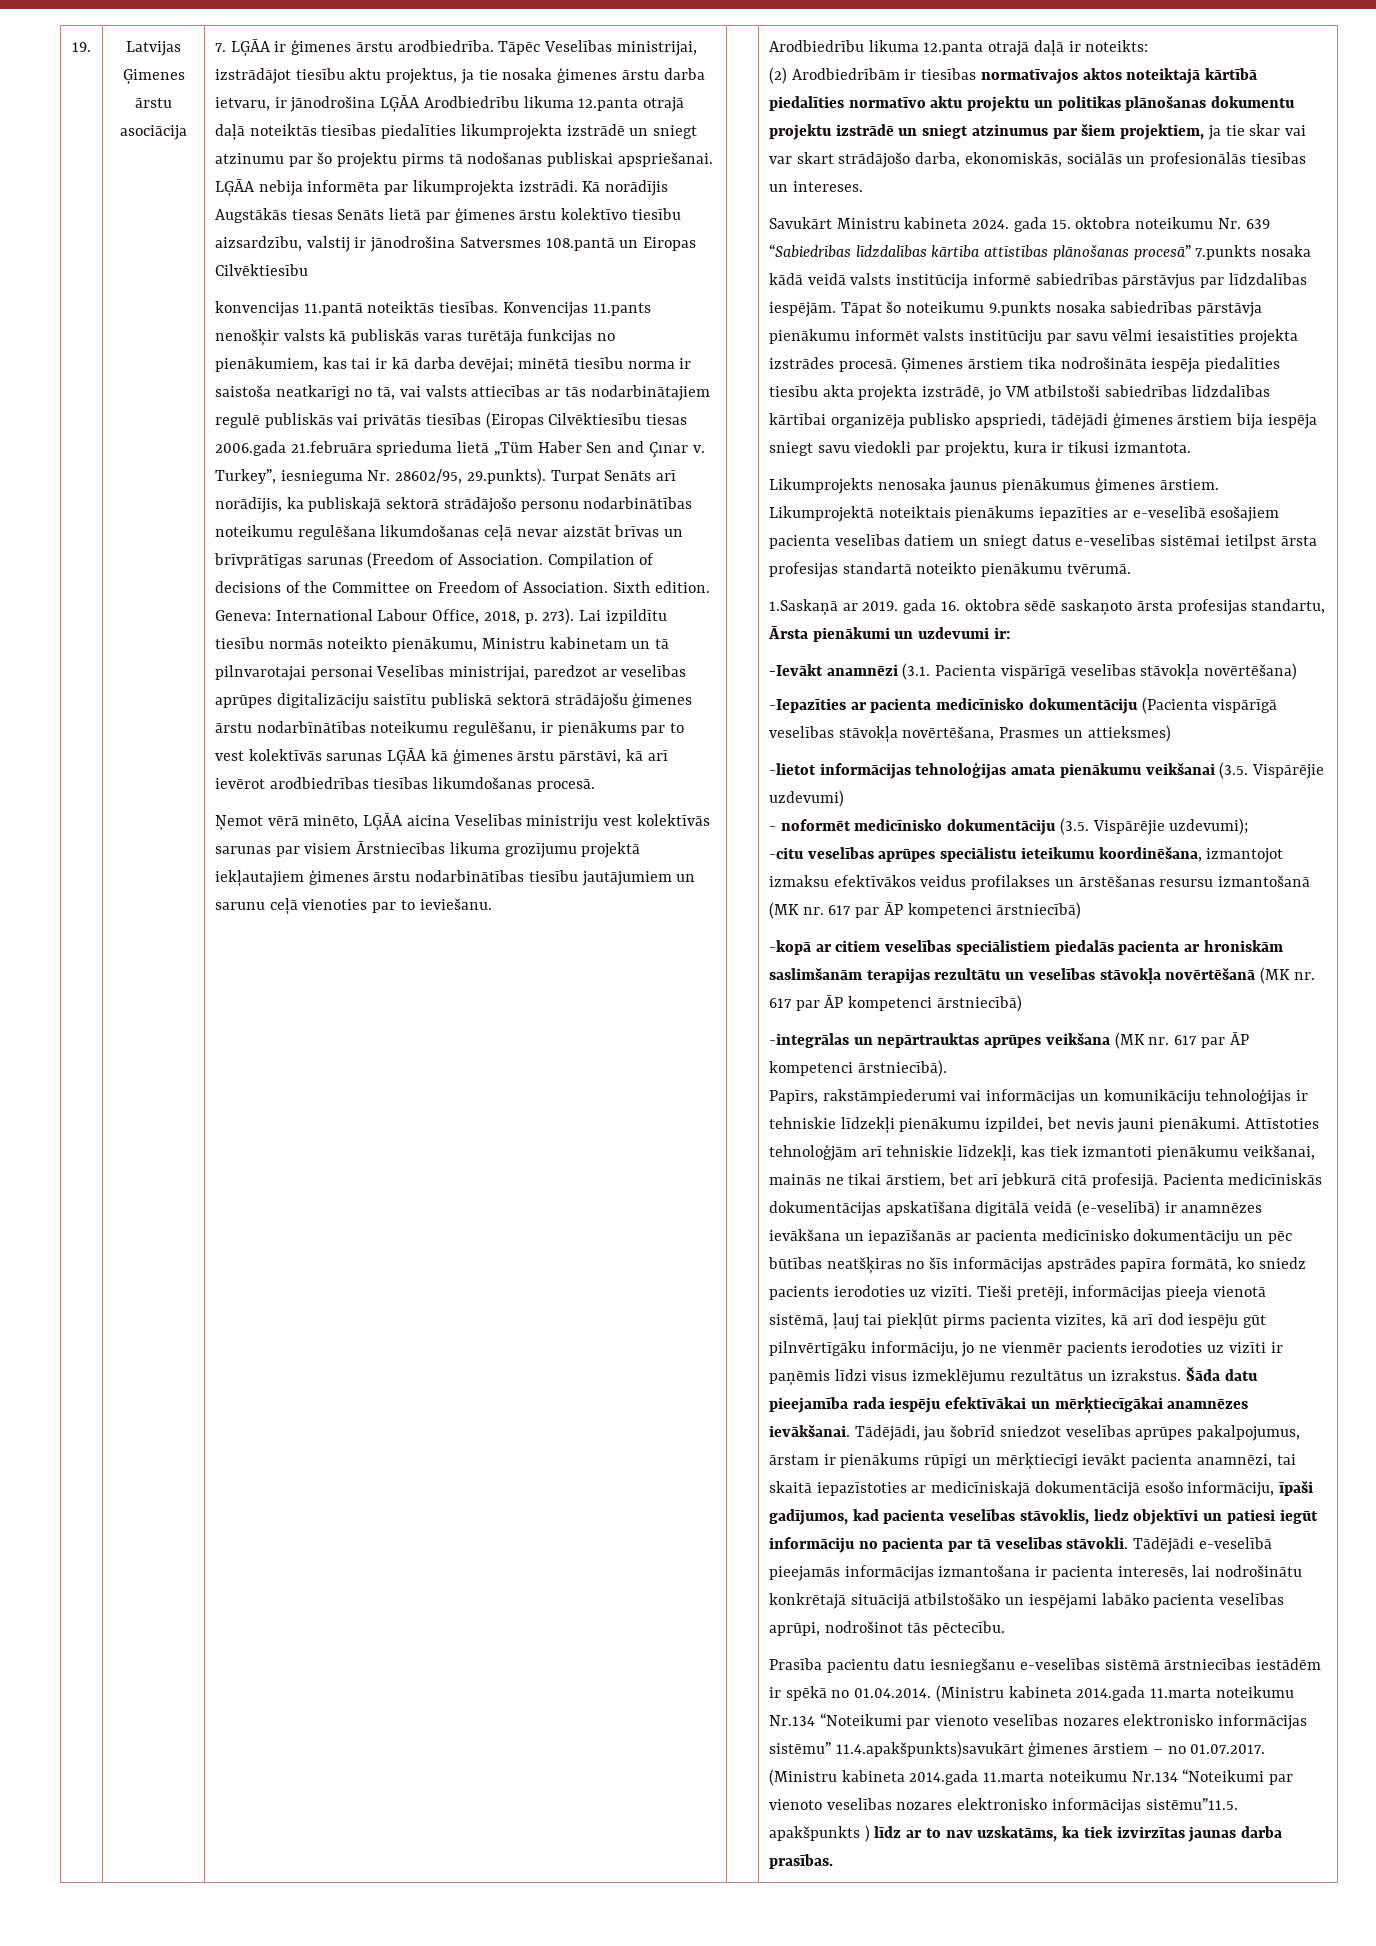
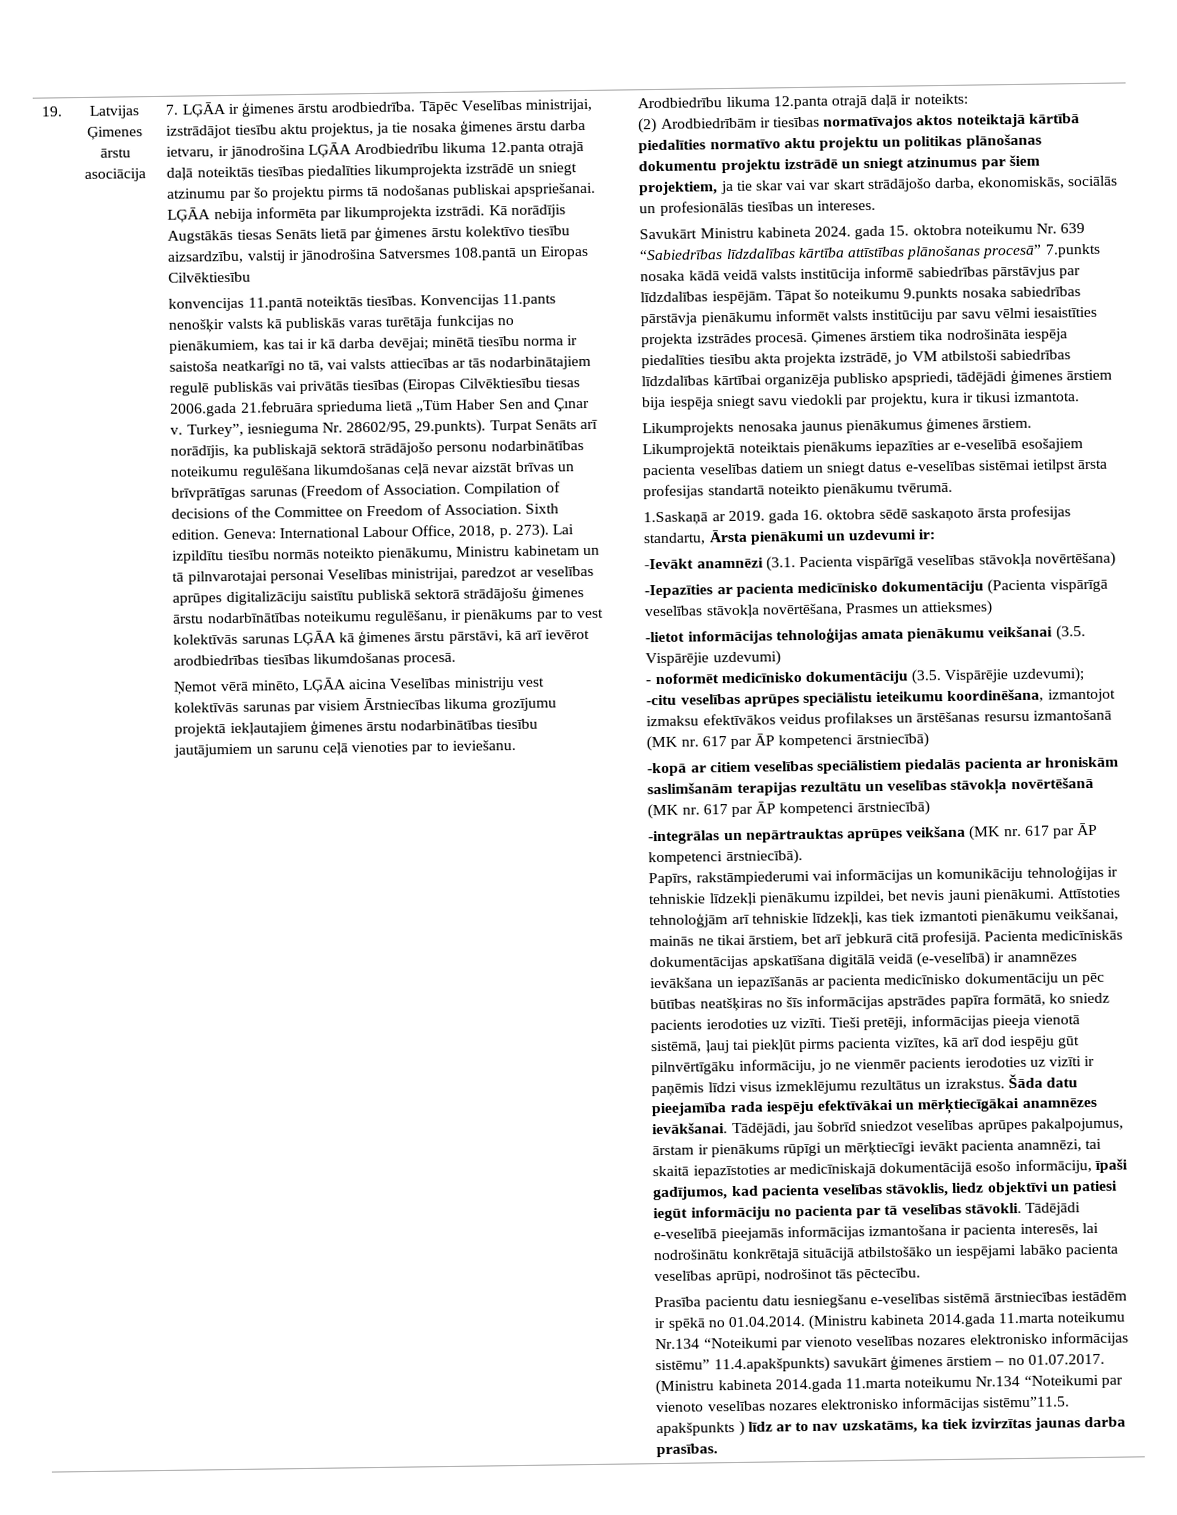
- Prasība pacientu datu iesniegšanu e-veselības sistēmā ārstniecības iestādēm ir spēkā no 01.04.2014. (Ministru kabineta 2014.gada 11.marta noteikumu Nr.134 “Noteikumi par vienoto veselības nozares elektronisko informācijas sistēmu” 11.4.apakšpunkts)savukārt ģimenes ārstiem – no 01.07.2017. (Ministru kabineta 2014.gada 11.marta noteikumu Nr.134 “Noteikumi par vienoto veselības nozares elektronisko informācijas sistēmu”11.5. apakšpunkts ) līdz ar to nav uzskatāms, ka tiek izvirzītas jaunas darba prasības.
+ Prasība pacientu datu iesniegšanu e-veselības sistēmā ārstniecības iestādēm ir spēkā no 01.04.2014. (Ministru kabineta 2014.gada 11.marta noteikumu Nr.134 “Noteikumi par vienoto veselības nozares elektronisko informācijas sistēmu” 11.4.apakšpunkts) savukārt ģimenes ārstiem – no 01.07.2017. (Ministru kabineta 2014.gada 11.marta noteikumu Nr.134 “Noteikumi par vienoto veselības nozares elektronisko informācijas sistēmu”11.5. apakšpunkts ) līdz ar to nav uzskatāms, ka tiek izvirzītas jaunas darba prasības.

